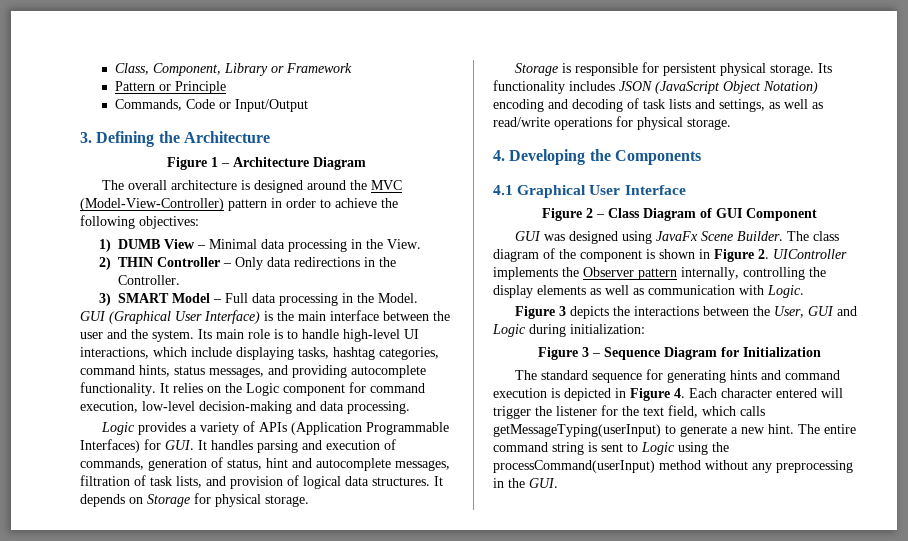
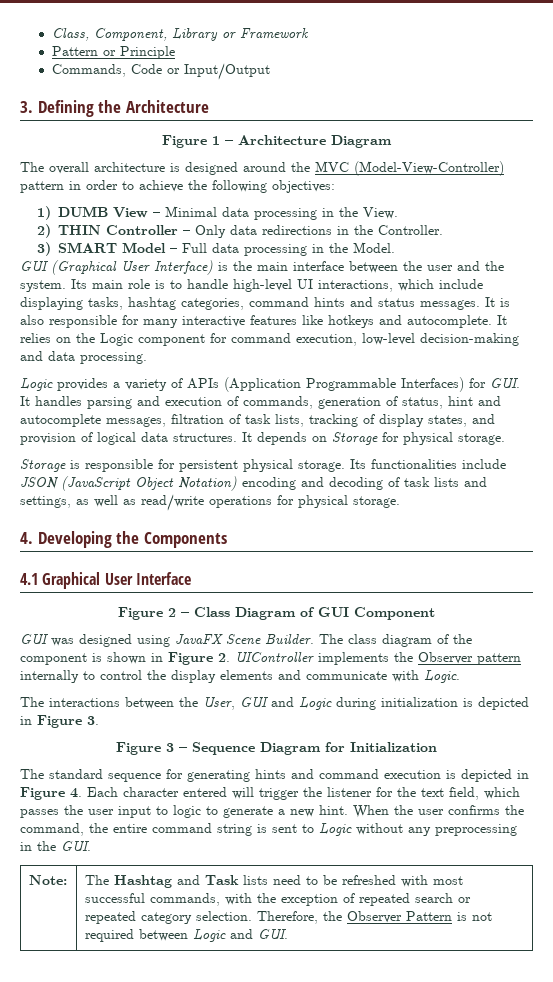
- Its main role is to handle high-level UI interactions, which include displaying tasks, hashtag categories, command hints, status messages, and providing autocomplete functionality.
+ Its main role is to handle high-level UI interactions, which include displaying tasks, hashtag categories, command hints and status messages. It is also responsible for many interactive features like hotkeys and autocomplete.
- Logic provides a variety of APIs (Application Programmable Interfaces) for GUI. It handles parsing and execution of commands, generation of status, hint and autocomplete messages, filtration of task lists, and provision of logical data structures.
+ Logic provides a variety of APIs (Application Programmable Interfaces) for GUI. It handles parsing and execution of commands, generation of status, hint and autocomplete messages, filtration of task lists, tracking of display states, and provision of logical data structures.
- Its functionality includes JSON (JavaScript Object Notation) encoding and decoding of task lists and settings, as well as read/write operations for physical storage.
+ Its functionalities include JSON (JavaScript Object Notation) encoding and decoding of task lists and settings, as well as read/write operations for physical storage.
- GUI was designed using JavaFx Scene Builder.
+ GUI was designed using JavaFX Scene Builder.
- The class diagram of the component is shown in Figure 2. UIController implements the Observer pattern internally, controlling the display elements as well as communication with Logic.
- Figure 3 depicts the interactions between the User, GUI and Logic during initialization:
+ The class diagram of the component is shown in Figure 2. UIController implements the Observer pattern internally to control the display elements and communicate with Logic.
+ The interactions between the User, GUI and Logic during initialization is depicted in Figure 3.
- The standard sequence for generating hints and command execution is depicted in Figure 4. Each character entered will trigger the listener for the text field, which calls getMessageTyping(userInput) to generate a new hint.
+ The standard sequence for generating hints and command execution is depicted in Figure 4. Each character entered will trigger the listener for the text field, which passes the user input to logic to generate a new hint.
- The entire command string is sent to Logic using the processCommand(userInput) method without any preprocessing in the GUI.
+ When the user confirms the command, the entire command string is sent to Logic without any preprocessing in the GUI.
+ Note: | The Hashtag and Task lists need to be refreshed with most successful commands, with the exception of repeated search or repeated category selection. Therefore, the Observer Pattern is not required between Logic and GUI.

